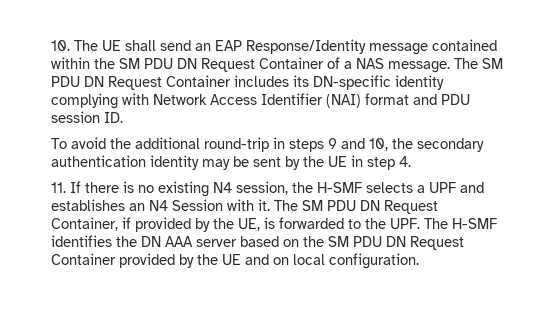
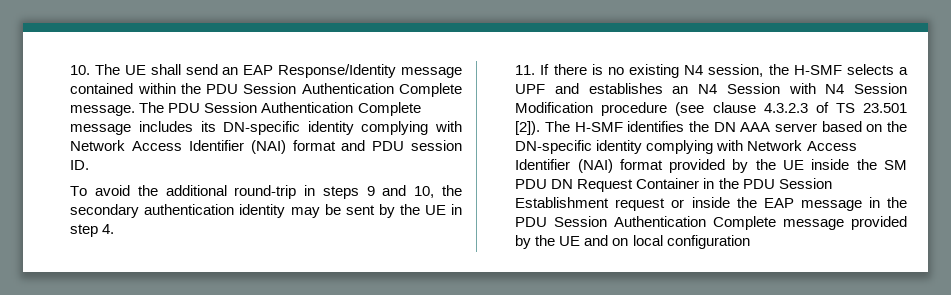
- 10. The UE shall send an EAP Response/Identity message contained within the SM PDU DN Request Container of a NAS message. The SM PDU DN Request Container includes its DN-specific identity complying with Network Access Identifier (NAI) format and PDU session ID.
+ 10. The UE shall send an EAP Response/Identity message contained within the PDU Session Authentication Complete message. The PDU Session Authentication Complete message includes its DN-specific identity complying with Network Access Identifier (NAI) format and PDU session ID.
- 11. If there is no existing N4 session, the H-SMF selects a UPF and establishes an N4 Session with it. The SM PDU DN Request Container, if provided by the UE, is forwarded to the UPF. The H-SMF identifies the DN AAA server based on the SM PDU DN Request Container provided by the UE and on local configuration.
+ 11. If there is no existing N4 session, the H-SMF selects a UPF and establishes an N4 Session with N4 Session Modification procedure (see clause 4.3.2.3 of TS 23.501 [2]). The H-SMF identifies the DN AAA server based on the DN-specific identity complying with Network Access Identifier (NAI) format provided by the UE inside the SM PDU DN Request Container in the PDU Session Establishment request or inside the EAP message in the PDU Session Authentication Complete message provided by the UE and on local configuration

